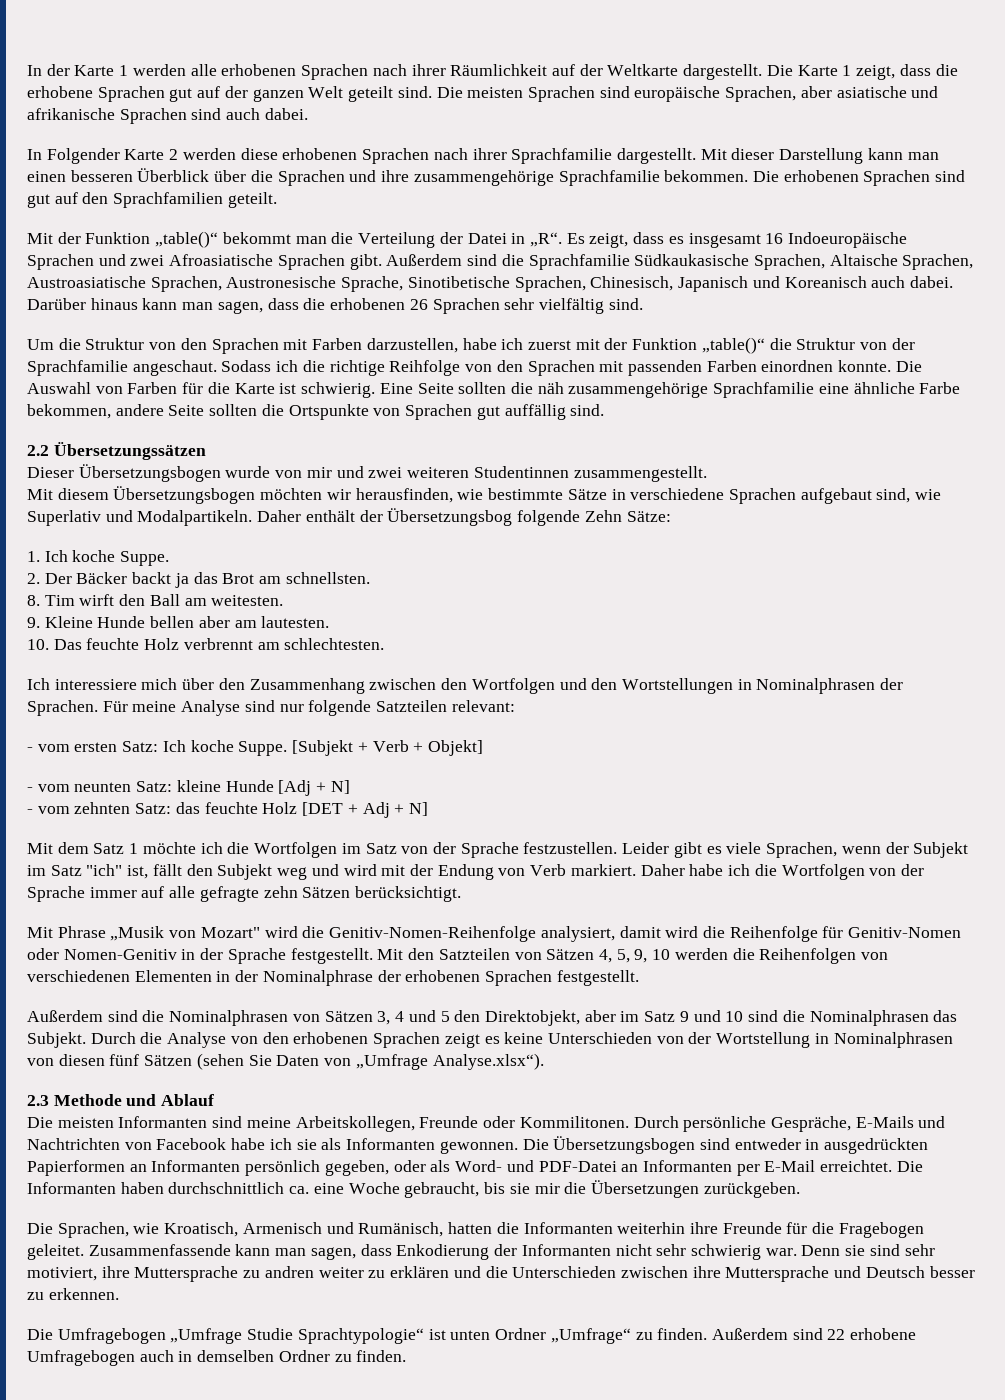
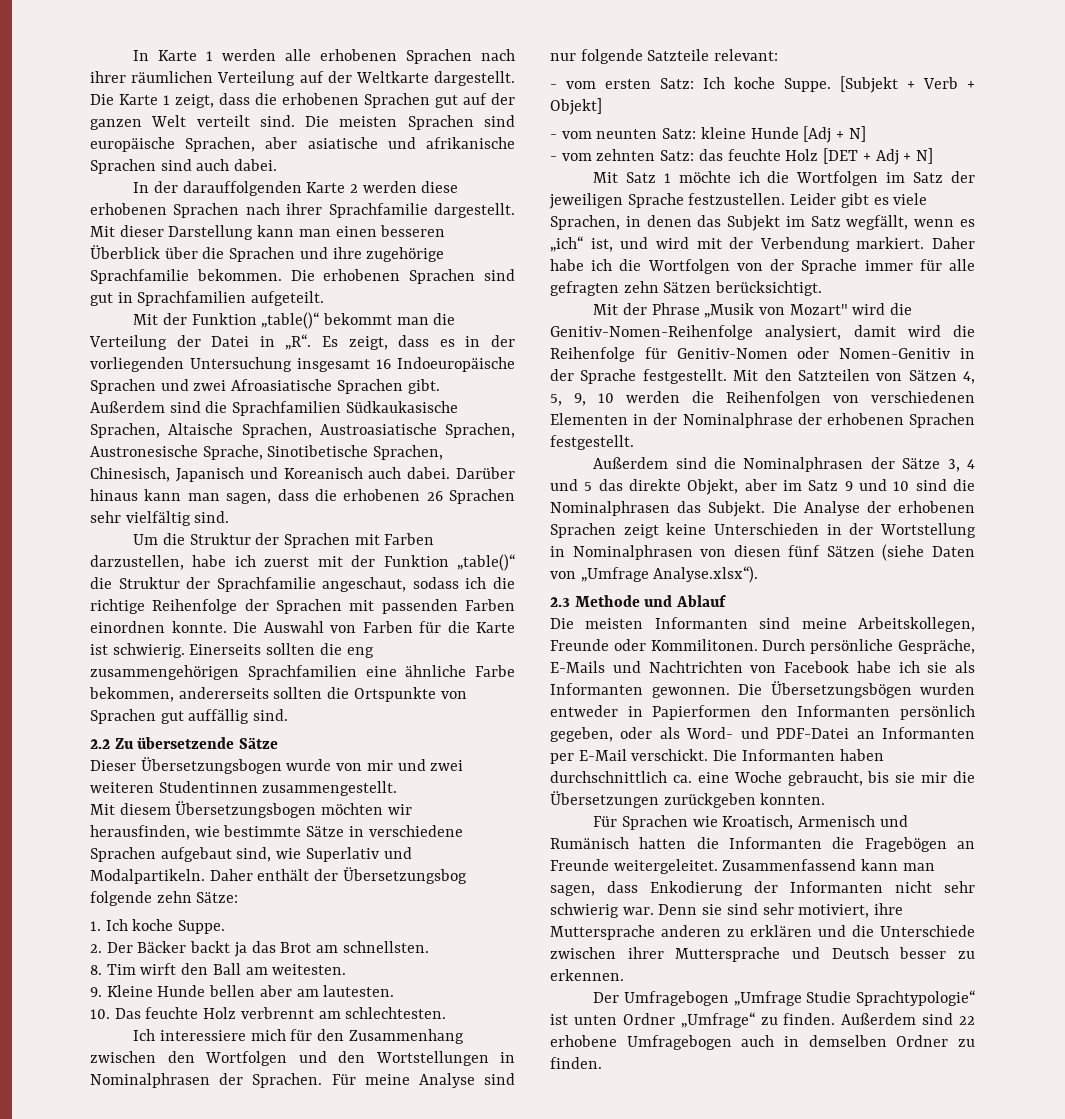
- In der Karte 1 werden alle erhobenen Sprachen nach ihrer Räumlichkeit auf der Weltkarte dargestellt.
+ In Karte 1 werden alle erhobenen Sprachen nach ihrer räumlichen Verteilung auf der Weltkarte dargestellt.
- Die Karte 1 zeigt, dass die erhobene Sprachen gut auf der ganzen Welt geteilt sind.
+ Die Karte 1 zeigt, dass die erhobenen Sprachen gut auf der ganzen Welt verteilt sind.
- In Folgender Karte 2 werden diese erhobenen Sprachen nach ihrer Sprachfamilie dargestellt.
+ In der darauffolgenden Karte 2 werden diese erhobenen Sprachen nach ihrer Sprachfamilie dargestellt.
- Mit dieser Darstellung kann man einen besseren Überblick über die Sprachen und ihre zusammengehörige Sprachfamilie bekommen.
+ Mit dieser Darstellung kann man einen besseren Überblick über die Sprachen und ihre zugehörige Sprachfamilie bekommen.
- Die erhobenen Sprachen sind gut auf den Sprachfamilien geteilt.
+ Die erhobenen Sprachen sind gut in Sprachfamilien aufgeteilt.
- Es zeigt, dass es insgesamt 16 Indoeuropäische Sprachen und zwei Afroasiatische Sprachen gibt.
+ Es zeigt, dass es in der vorliegenden Untersuchung insgesamt 16 Indoeuropäische Sprachen und zwei Afroasiatische Sprachen gibt.
- Außerdem sind die Sprachfamilie Südkaukasische Sprachen, Altaische Sprachen, Austroasiatische Sprachen, Austronesische Sprache, Sinotibetische Sprachen, Chinesisch, Japanisch und Koreanisch auch dabei.
+ Außerdem sind die Sprachfamilien Südkaukasische Sprachen, Altaische Sprachen, Austroasiatische Sprachen, Austronesische Sprache, Sinotibetische Sprachen, Chinesisch, Japanisch und Koreanisch auch dabei.
- Um die Struktur von den Sprachen mit Farben darzustellen, habe ich zuerst mit der Funktion „table()“ die Struktur von der Sprachfamilie angeschaut. Sodass ich die richtige Reihfolge von den Sprachen mit passenden Farben einordnen konnte.
+ Um die Struktur der Sprachen mit Farben darzustellen, habe ich zuerst mit der Funktion „table()“ die Struktur der Sprachfamilie angeschaut, sodass ich die richtige Reihenfolge der Sprachen mit passenden Farben einordnen konnte.
- Eine Seite sollten die näh zusammengehörige Sprachfamilie eine ähnliche Farbe bekommen, andere Seite sollten die Ortspunkte von Sprachen gut auffällig sind.
+ Einerseits sollten die eng zusammengehörigen Sprachfamilien eine ähnliche Farbe bekommen, andererseits sollten die Ortspunkte von Sprachen gut auffällig sind.
- 2.2 Übersetzungssätzen
+ 2.2 Zu übersetzende Sätze
- Daher enthält der Übersetzungsbog folgende Zehn Sätze:
+ Daher enthält der Übersetzungsbog folgende zehn Sätze:
- Ich interessiere mich über den Zusammenhang zwischen den Wortfolgen und den Wortstellungen in Nominalphrasen der Sprachen.
+ Ich interessiere mich für den Zusammenhang zwischen den Wortfolgen und den Wortstellungen in Nominalphrasen der Sprachen.
- Für meine Analyse sind nur folgende Satzteilen relevant:
+ Für meine Analyse sind nur folgende Satzteile relevant:
- Mit dem Satz 1 möchte ich die Wortfolgen im Satz von der Sprache festzustellen.
+ Mit Satz 1 möchte ich die Wortfolgen im Satz der jeweiligen Sprache festzustellen.
- Leider gibt es viele Sprachen, wenn der Subjekt im Satz "ich" ist, fällt den Subjekt weg und wird mit der Endung von Verb markiert.
+ Leider gibt es viele Sprachen, in denen das Subjekt im Satz wegfällt, wenn es „ich“ ist, und wird mit der Verbendung markiert.
- Daher habe ich die Wortfolgen von der Sprache immer auf alle gefragte zehn Sätzen berücksichtigt.
+ Daher habe ich die Wortfolgen von der Sprache immer für alle gefragten zehn Sätzen berücksichtigt.
- Mit Phrase „Musik von Mozart" wird die Genitiv-Nomen-Reihenfolge analysiert, damit wird die Reihenfolge für Genitiv-Nomen oder Nomen-Genitiv in der Sprache festgestellt.
+ Mit der Phrase „Musik von Mozart" wird die Genitiv-Nomen-Reihenfolge analysiert, damit wird die Reihenfolge für Genitiv-Nomen oder Nomen-Genitiv in der Sprache festgestellt.
- Außerdem sind die Nominalphrasen von Sätzen 3, 4 und 5 den Direktobjekt, aber im Satz 9 und 10 sind die Nominalphrasen das Subjekt.
+ Außerdem sind die Nominalphrasen der Sätze 3, 4 und 5 das direkte Objekt, aber im Satz 9 und 10 sind die Nominalphrasen das Subjekt.
- Durch die Analyse von den erhobenen Sprachen zeigt es keine Unterschieden von der Wortstellung in Nominalphrasen von diesen fünf Sätzen (sehen Sie Daten von „Umfrage Analyse.xlsx“).
+ Die Analyse der erhobenen Sprachen zeigt keine Unterschieden in der Wortstellung in Nominalphrasen von diesen fünf Sätzen (siehe Daten von „Umfrage Analyse.xlsx“).
- Die Übersetzungsbogen sind entweder in ausgedrückten Papierformen an Informanten persönlich gegeben, oder als Word- und PDF-Datei an Informanten per E-Mail erreichtet.
+ Die Übersetzungsbögen wurden entweder in Papierformen den Informanten persönlich gegeben, oder als Word- und PDF-Datei an Informanten per E-Mail verschickt.
- Die Informanten haben durchschnittlich ca. eine Woche gebraucht, bis sie mir die Übersetzungen zurückgeben.
- Die Sprachen, wie Kroatisch, Armenisch und Rumänisch, hatten die Informanten weiterhin ihre Freunde für die Fragebogen geleitet. Zusammenfassende kann man sagen, dass Enkodierung der Informanten nicht sehr schwierig war.
+ Die Informanten haben durchschnittlich ca. eine Woche gebraucht, bis sie mir die Übersetzungen zurückgeben konnten.
+ Für Sprachen wie Kroatisch, Armenisch und Rumänisch hatten die Informanten die Fragebögen an Freunde weitergeleitet. Zusammenfassend kann man sagen, dass Enkodierung der Informanten nicht sehr schwierig war.
- Denn sie sind sehr motiviert, ihre Muttersprache zu andren weiter zu erklären und die Unterschieden zwischen ihre Muttersprache und Deutsch besser zu erkennen.
+ Denn sie sind sehr motiviert, ihre Muttersprache anderen zu erklären und die Unterschiede zwischen ihrer Muttersprache und Deutsch besser zu erkennen.
- Die Umfragebogen „Umfrage Studie Sprachtypologie“ ist unten Ordner „Umfrage“ zu finden.
+ Der Umfragebogen „Umfrage Studie Sprachtypologie“ ist unten Ordner „Umfrage“ zu finden.

